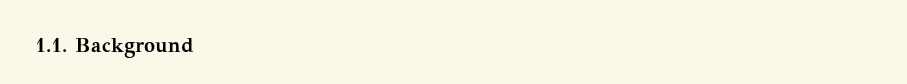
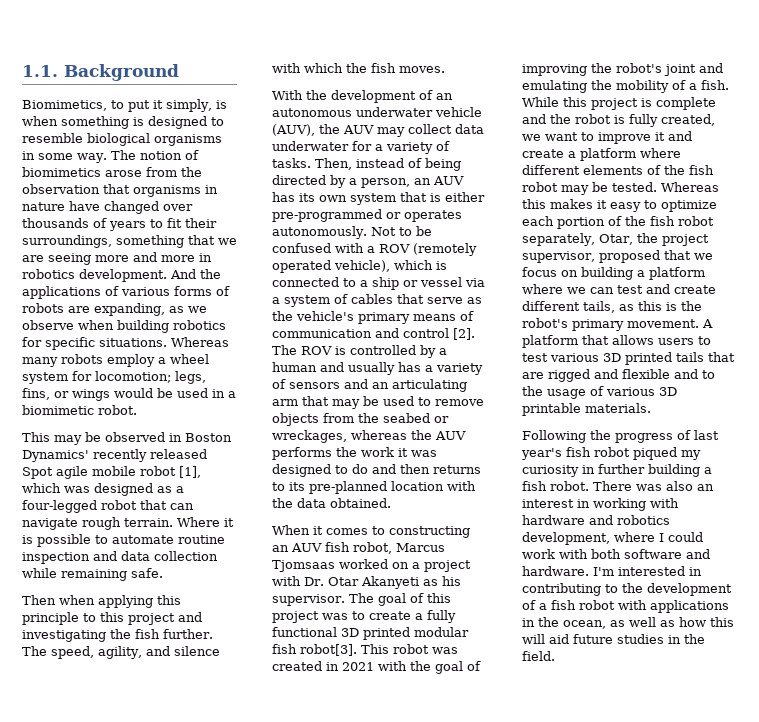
+ Biomimetics, to put it simply, is when something is designed to resemble biological organisms in some way. The notion of biomimetics arose from the observation that organisms in nature have changed over thousands of years to fit their surroundings, something that we are seeing more and more in robotics development. And the applications of various forms of robots are expanding, as we observe when building robotics for specific situations. Whereas many robots employ a wheel system for locomotion; legs, fins, or wings would be used in a biomimetic robot.
+ This may be observed in Boston Dynamics' recently released Spot agile mobile robot [1], which was designed as a four-legged robot that can navigate rough terrain. Where it is possible to automate routine inspection and data collection while remaining safe.
+ Then when applying this principle to this project and investigating the fish further. The speed, agility, and silence with which the fish moves.
+ With the development of an autonomous underwater vehicle (AUV), the AUV may collect data underwater for a variety of tasks. Then, instead of being directed by a person, an AUV has its own system that is either pre-programmed or operates autonomously. Not to be confused with a ROV (remotely operated vehicle), which is connected to a ship or vessel via a system of cables that serve as the vehicle's primary means of communication and control [2]. The ROV is controlled by a human and usually has a variety of sensors and an articulating arm that may be used to remove objects from the seabed or wreckages, whereas the AUV performs the work it was designed to do and then returns to its pre-planned location with the data obtained.
+ When it comes to constructing an AUV fish robot, Marcus Tjomsaas worked on a project with Dr. Otar Akanyeti as his supervisor. The goal of this project was to create a fully functional 3D printed modular fish robot[3]. This robot was created in 2021 with the goal of improving the robot's joint and emulating the mobility of a fish. While this project is complete and the robot is fully created, we want to improve it and create a platform where different elements of the fish robot may be tested. Whereas this makes it easy to optimize each portion of the fish robot separately, Otar, the project supervisor, proposed that we focus on building a platform where we can test and create different tails, as this is the robot's primary movement. A platform that allows users to test various 3D printed tails that are rigged and flexible and to the usage of various 3D printable materials.
+ Following the progress of last year's fish robot piqued my curiosity in further building a fish robot. There was also an interest in working with hardware and robotics development, where I could work with both software and hardware. I'm interested in contributing to the development of a fish robot with applications in the ocean, as well as how this will aid future studies in the field.

